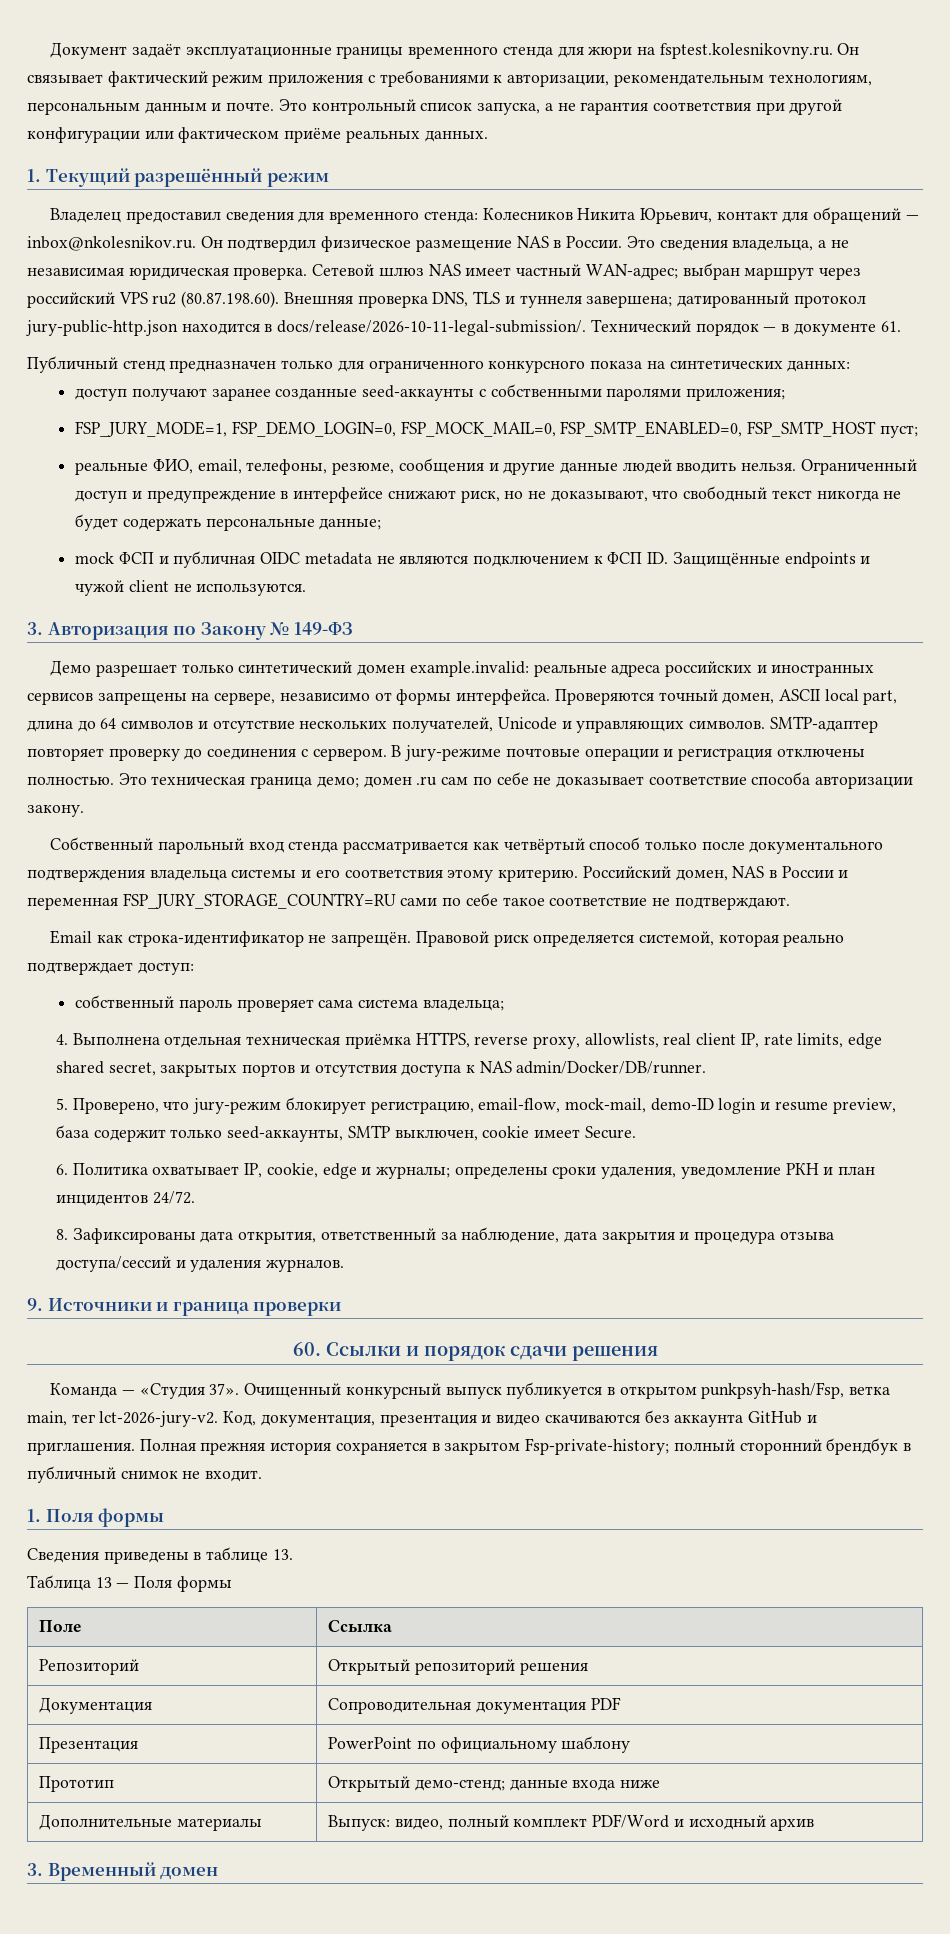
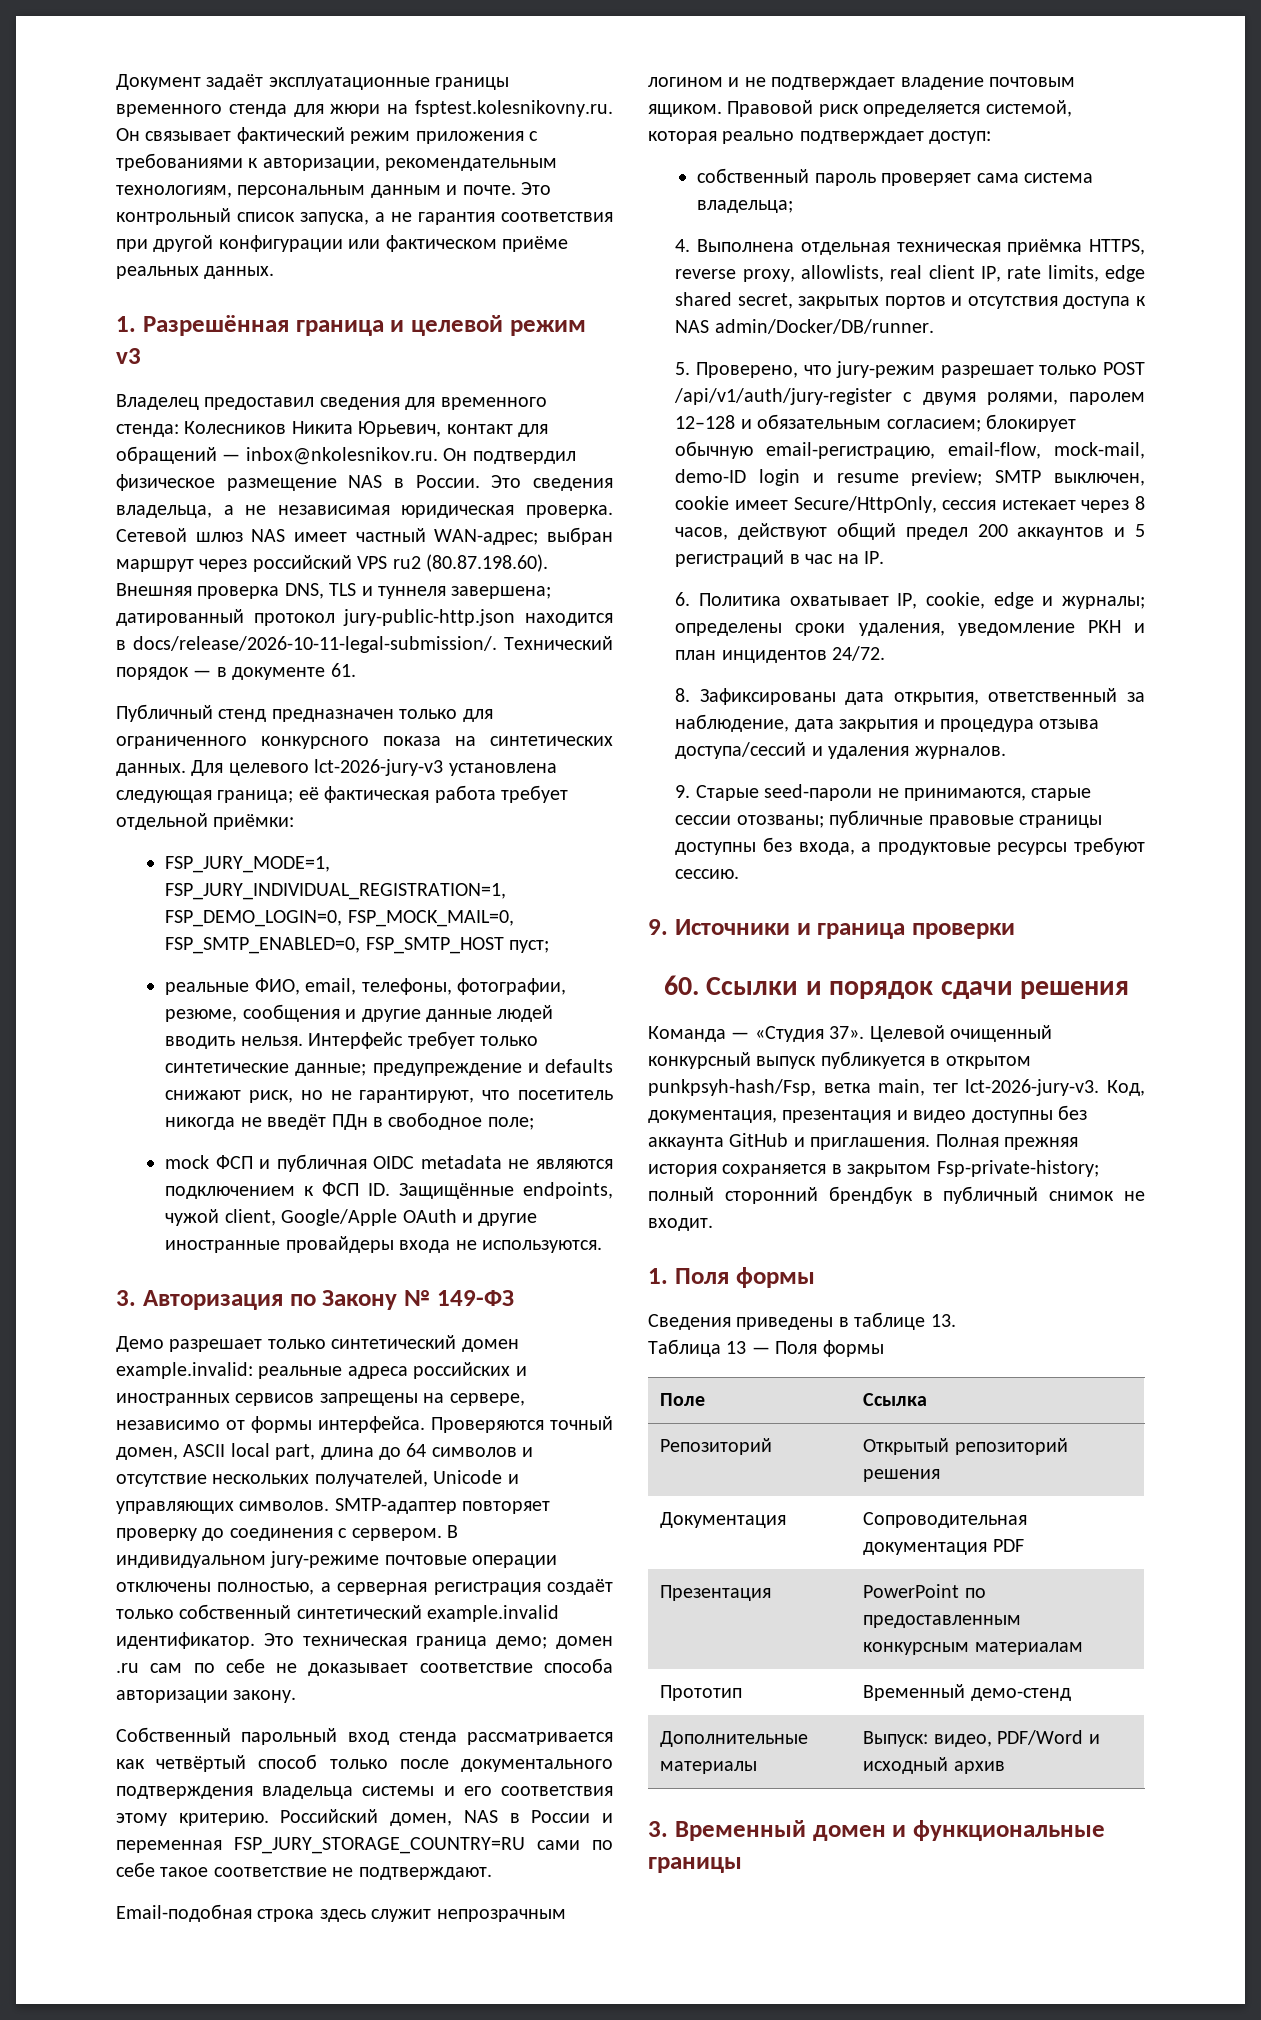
- 1. Текущий разрешённый режим
+ 1. Разрешённая граница и целевой режим v3
- Публичный стенд предназначен только для ограниченного конкурсного показа на синтетических данных:
- доступ получают заранее созданные seed-аккаунты с собственными паролями приложения;
+ Публичный стенд предназначен только для ограниченного конкурсного показа на синтетических данных. Для целевого lct-2026-jury-v3 установлена следующая граница; её фактическая работа требует отдельной приёмки:
- FSP_JURY_MODE=1, FSP_DEMO_LOGIN=0, FSP_MOCK_MAIL=0, FSP_SMTP_ENABLED=0, FSP_SMTP_HOST пуст;
+ FSP_JURY_MODE=1, FSP_JURY_INDIVIDUAL_REGISTRATION=1, FSP_DEMO_LOGIN=0, FSP_MOCK_MAIL=0, FSP_SMTP_ENABLED=0, FSP_SMTP_HOST пуст;
- реальные ФИО, email, телефоны, резюме, сообщения и другие данные людей вводить нельзя.
+ реальные ФИО, email, телефоны, фотографии, резюме, сообщения и другие данные людей вводить нельзя.
- Ограниченный доступ и предупреждение в интерфейсе снижают риск, но не доказывают, что свободный текст никогда не будет содержать персональные данные;
+ Интерфейс требует только синтетические данные; предупреждение и defaults снижают риск, но не гарантируют, что посетитель никогда не введёт ПДн в свободное поле;
- mock ФСП и публичная OIDC metadata не являются подключением к ФСП ID. Защищённые endpoints и чужой client не используются.
+ mock ФСП и публичная OIDC metadata не являются подключением к ФСП ID. Защищённые endpoints, чужой client, Google/Apple OAuth и другие иностранные провайдеры входа не используются.
- В jury-режиме почтовые операции и регистрация отключены полностью.
+ В индивидуальном jury-режиме почтовые операции отключены полностью, а серверная регистрация создаёт только собственный синтетический example.invalid идентификатор.
- Email как строка-идентификатор не запрещён.
+ Email-подобная строка здесь служит непрозрачным логином и не подтверждает владение почтовым ящиком.
- 5. Проверено, что jury-режим блокирует регистрацию, email-flow, mock-mail, demo-ID login и resume preview, база содержит только seed-аккаунты, SMTP выключен, cookie имеет Secure.
+ 5. Проверено, что jury-режим разрешает только POST /api/v1/auth/jury-register с двумя ролями, паролем 12–128 и обязательным согласием; блокирует обычную email-регистрацию, email-flow, mock-mail, demo-ID login и resume preview; SMTP выключен, cookie имеет Secure/HttpOnly, сессия истекает через 8 часов, действуют общий предел 200 аккаунтов и 5 регистраций в час на IP.
+ 9. Старые seed-пароли не принимаются, старые сессии отозваны; публичные правовые страницы доступны без входа, а продуктовые ресурсы требуют сессию.
- Очищенный конкурсный выпуск публикуется в открытом punkpsyh-hash/Fsp, ветка main, тег lct-2026-jury-v2.
+ Целевой очищенный конкурсный выпуск публикуется в открытом punkpsyh-hash/Fsp, ветка main, тег lct-2026-jury-v3.
- Код, документация, презентация и видео скачиваются без аккаунта GitHub и приглашения.
+ Код, документация, презентация и видео доступны без аккаунта GitHub и приглашения.
- Презентация | PowerPoint по официальному шаблону
- Прототип | Открытый демо-стенд; данные входа ниже
+ Презентация | PowerPoint по предоставленным конкурсным материалам
+ Прототип | Временный демо-стенд
- Дополнительные материалы | Выпуск: видео, полный комплект PDF/Word и исходный архив
+ Дополнительные материалы | Выпуск: видео, PDF/Word и исходный архив
- 3. Временный домен
+ 3. Временный домен и функциональные границы

